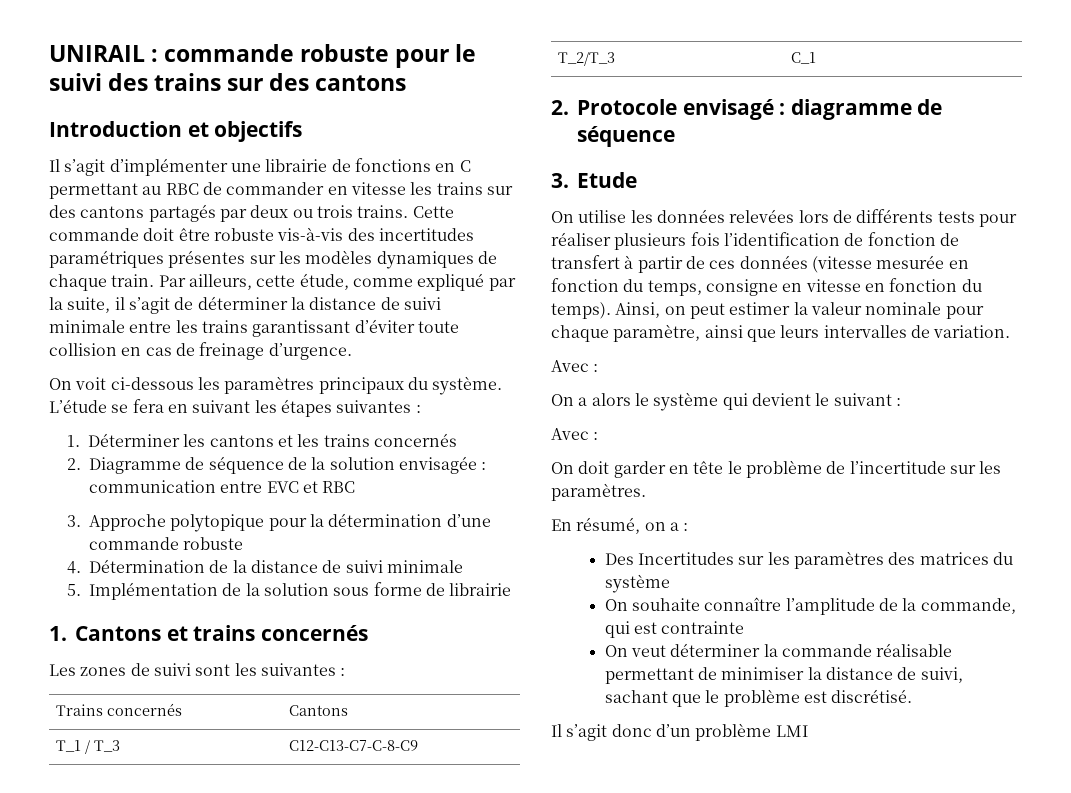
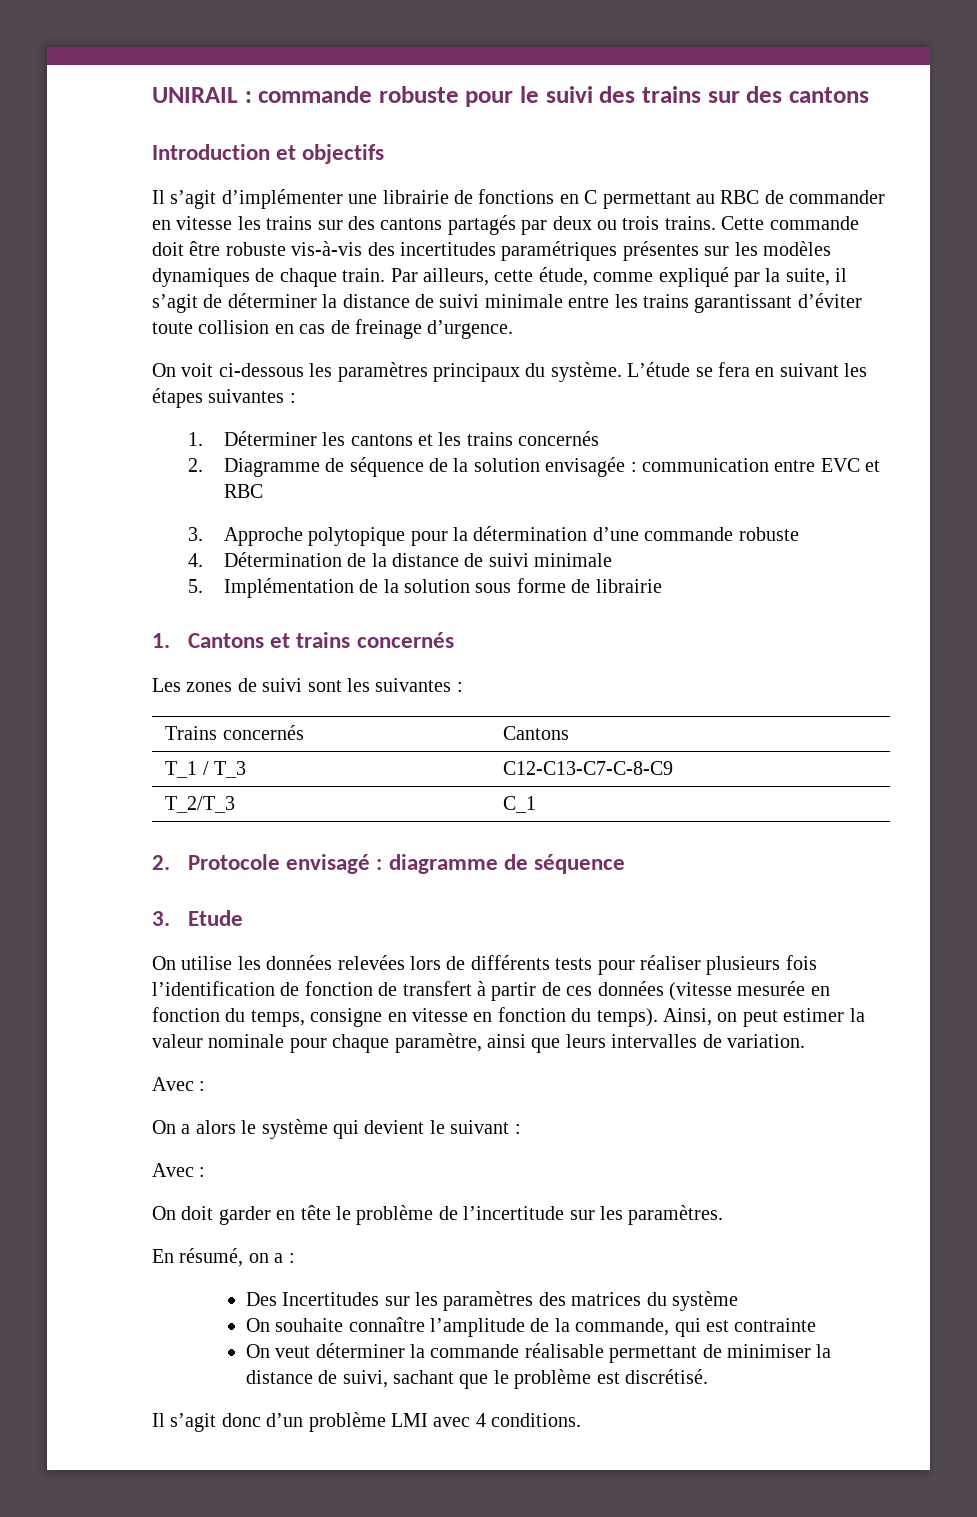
- Il s’agit donc d’un problème LMI
+ Il s’agit donc d’un problème LMI avec 4 conditions.

